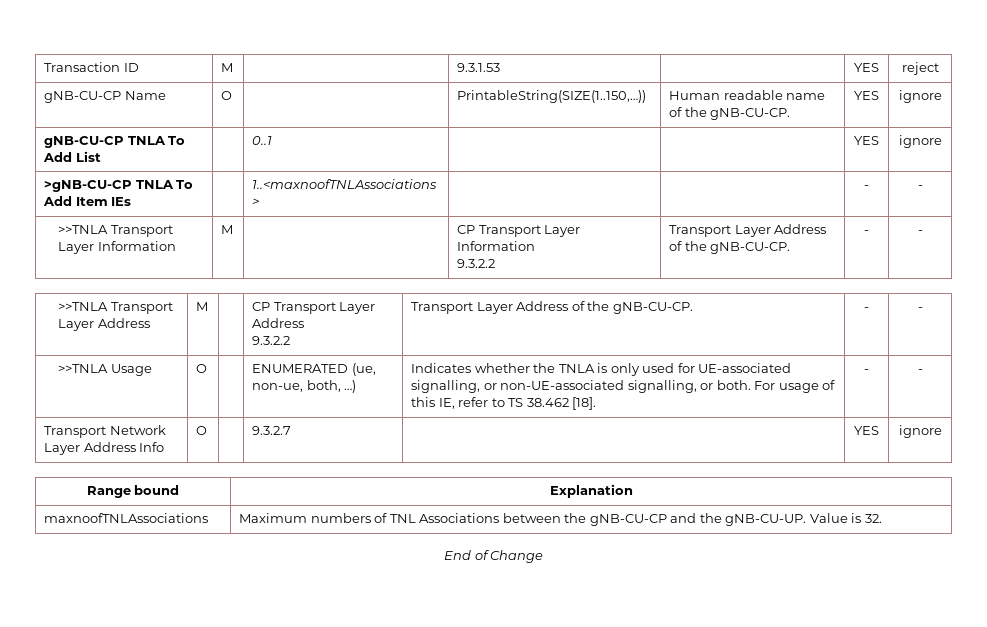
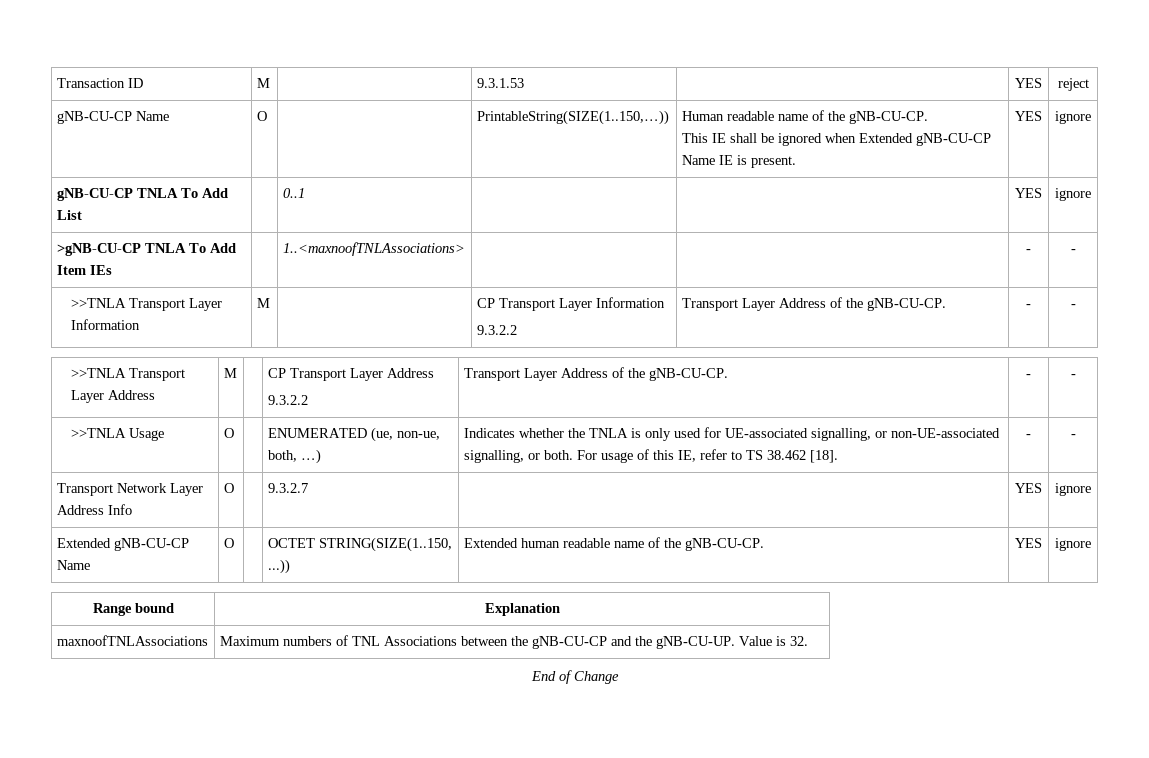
- gNB-CU-CP Name | O | | PrintableString(SIZE(1..150,…)) | Human readable name of the gNB-CU-CP. | YES | ignore
+ gNB-CU-CP Name | O | | PrintableString(SIZE(1..150,…)) | Human readable name of the gNB-CU-CP.
+ This IE shall be ignored when Extended gNB-CU-CP Name IE is present. | YES | ignore
+ Extended gNB-CU-CP Name | O | | OCTET STRING(SIZE(1..150, ...)) | Extended human readable name of the gNB-CU-CP. | YES | ignore

